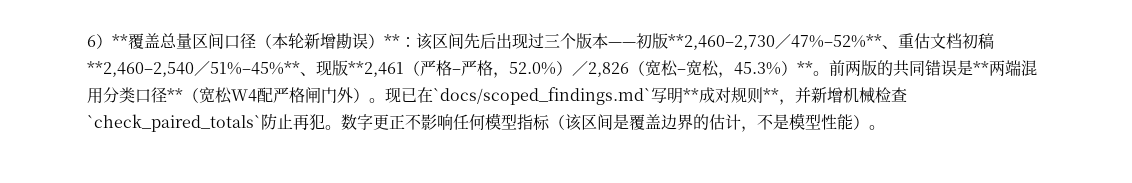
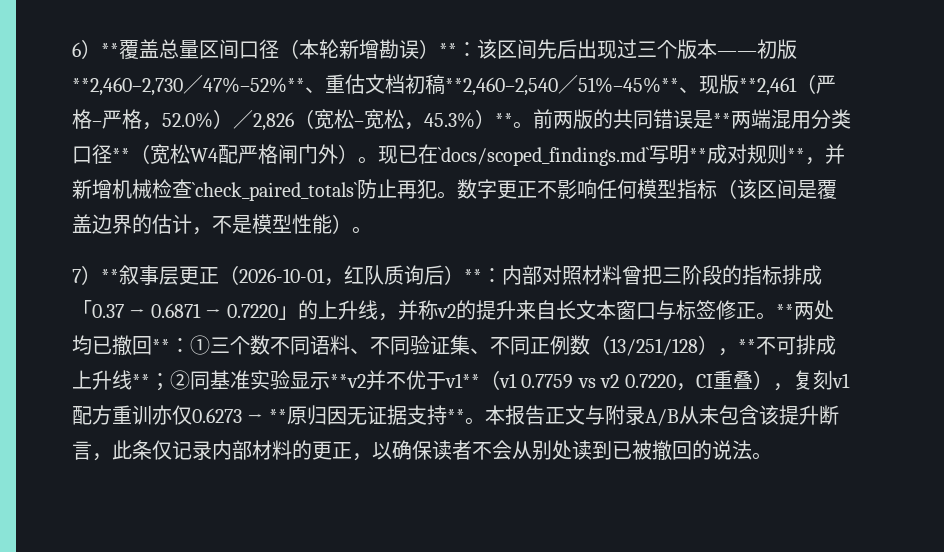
+ 7）**叙事层更正（2026-10-01，红队质询后）**：内部对照材料曾把三阶段的指标排成「0.37 → 0.6871 → 0.7220」的上升线，并称v2的提升来自长文本窗口与标签修正。**两处均已撤回**：①三个数不同语料、不同验证集、不同正例数（13/251/128），**不可排成上升线**；②同基准实验显示**v2并不优于v1**（v1 0.7759 vs v2 0.7220，CI重叠），复刻v1配方重训亦仅0.6273 → **原归因无证据支持**。本报告正文与附录A/B从未包含该提升断言，此条仅记录内部材料的更正，以确保读者不会从别处读到已被撤回的说法。

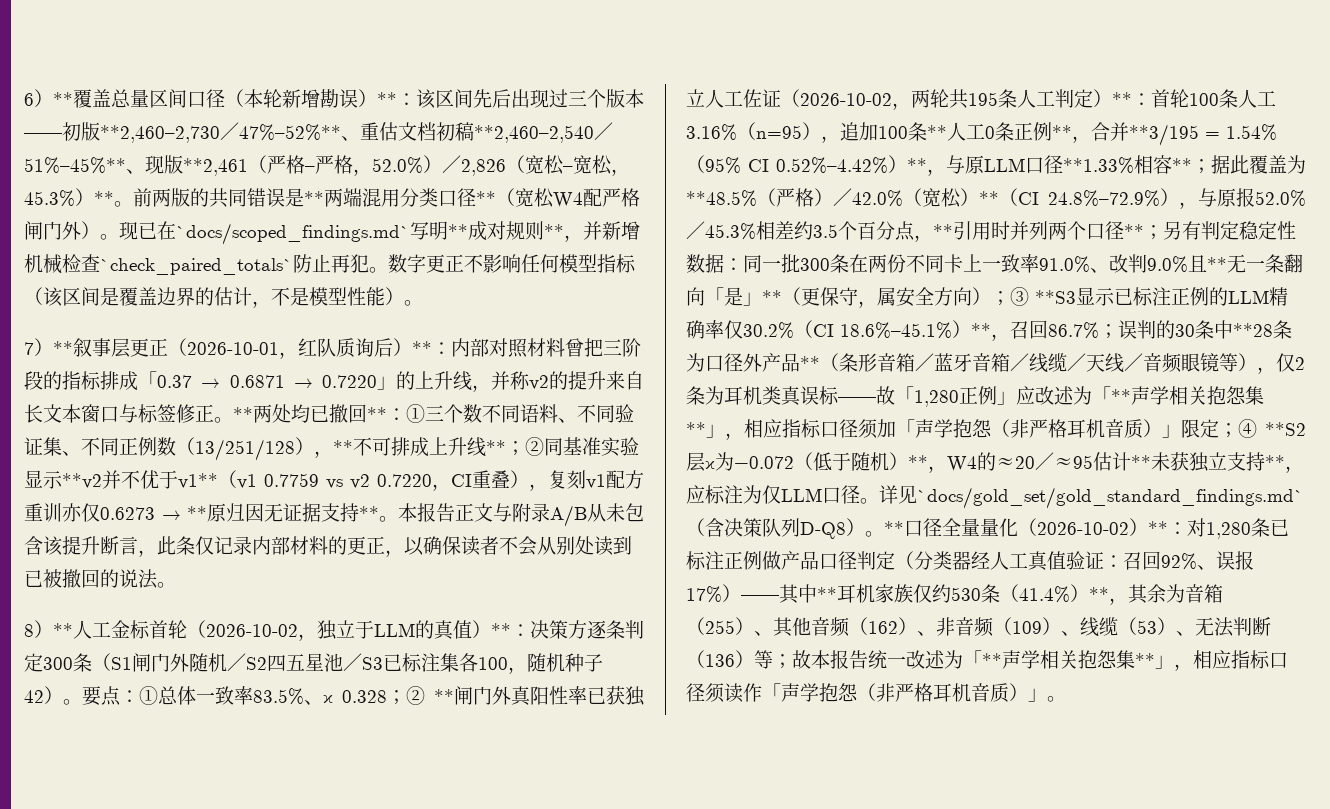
+ 8）**人工金标首轮（2026-10-02，独立于LLM的真值）**：决策方逐条判定300条（S1闸门外随机／S2四五星池／S3已标注集各100，随机种子42）。要点：①总体一致率83.5%、κ 0.328；② **闸门外真阳性率已获独立人工佐证（2026-10-02，两轮共195条人工判定）**：首轮100条人工3.16%（n=95），追加100条**人工0条正例**，合并**3/195 = 1.54%（95% CI 0.52%–4.42%）**，与原LLM口径**1.33%相容**；据此覆盖为**48.5%（严格）／42.0%（宽松）**（CI 24.8%–72.9%），与原报52.0%／45.3%相差约3.5个百分点，**引用时并列两个口径**；另有判定稳定性数据：同一批300条在两份不同卡上一致率91.0%、改判9.0%且**无一条翻向「是」**（更保守，属安全方向）；③ **S3显示已标注正例的LLM精确率仅30.2%（CI 18.6%–45.1%）**，召回86.7%；误判的30条中**28条为口径外产品**（条形音箱／蓝牙音箱／线缆／天线／音频眼镜等），仅2条为耳机类真误标——故「1,280正例」应改述为「**声学相关抱怨集**」，相应指标口径须加「声学抱怨（非严格耳机音质）」限定；④ **S2层κ为−0.072（低于随机）**，W4的≈20／≈95估计**未获独立支持**，应标注为仅LLM口径。详见`docs/gold_set/gold_standard_findings.md`（含决策队列D-Q8）。**口径全量量化（2026-10-02）**：对1,280条已标注正例做产品口径判定（分类器经人工真值验证：召回92%、误报17%）——其中**耳机家族仅约530条（41.4%）**，其余为音箱（255）、其他音频（162）、非音频（109）、线缆（53）、无法判断（136）等；故本报告统一改述为「**声学相关抱怨集**」，相应指标口径须读作「声学抱怨（非严格耳机音质）」。

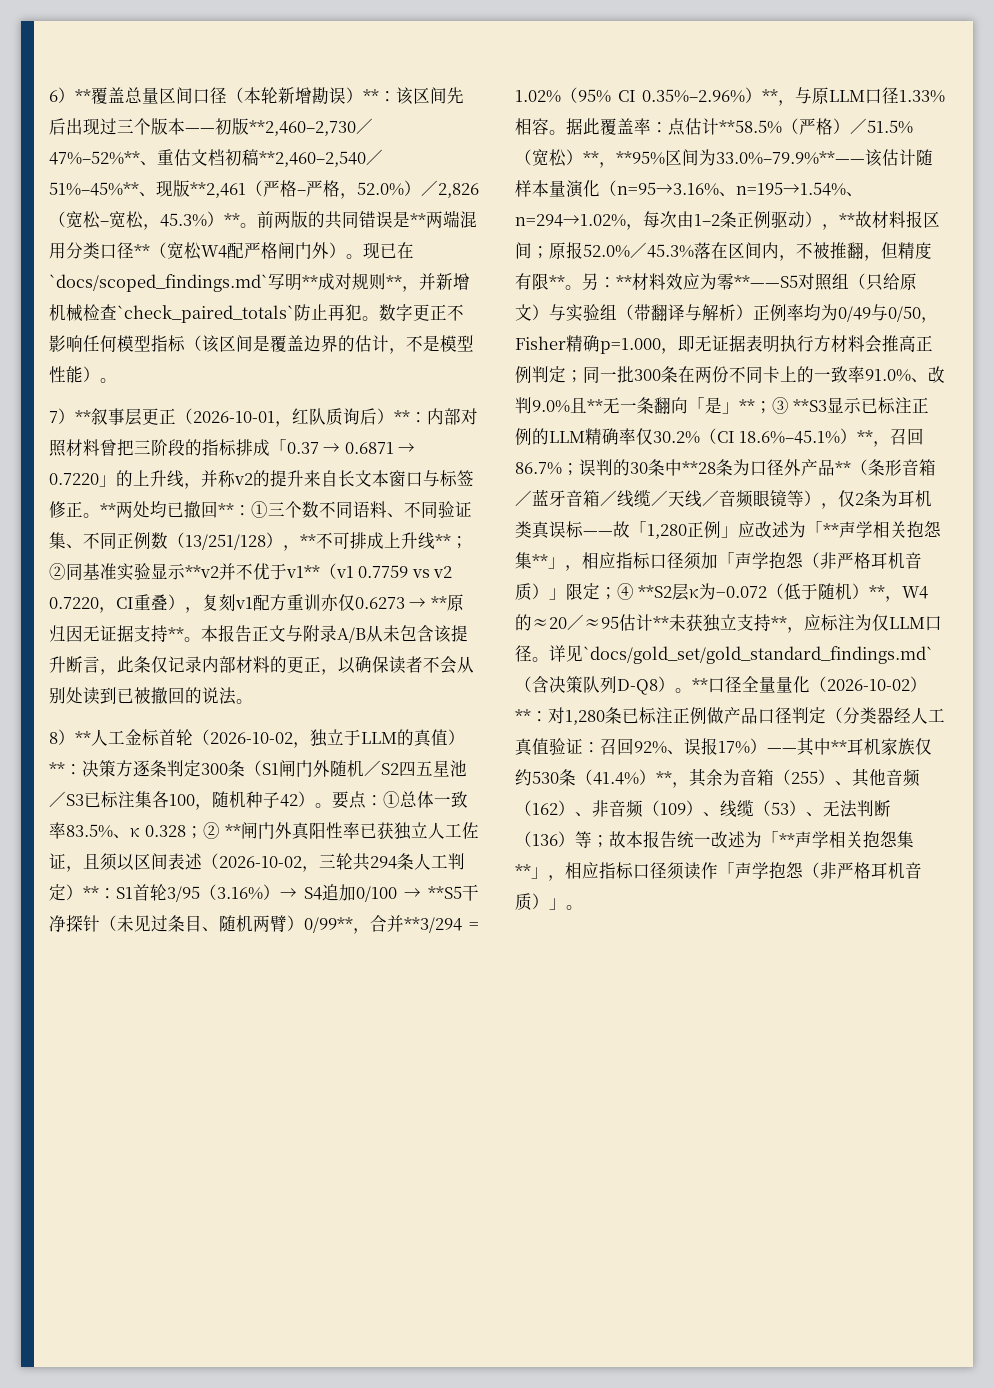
- ② **闸门外真阳性率已获独立人工佐证（2026-10-02，两轮共195条人工判定）**：
+ ② **闸门外真阳性率已获独立人工佐证，且须以区间表述（2026-10-02，三轮共294条人工判定）**：
- 首轮100条人工3.16%（n=95），追加100条**人工0条正例**，合并**3/195 = 1.54%（95% CI 0.52%–4.42%）**，与原LLM口径**1.33%相容**；据此覆盖为**48.5%（严格）／42.0%（宽松）**（CI 24.8%–72.9%），与原报52.0%／45.3%相差约3.5个百分点，**引用时并列两个口径**；另有判定稳定性数据：
+ S1首轮3/95（3.16%）→ S4追加0/100 → **S5干净探针（未见过条目、随机两臂）0/99**，合并**3/294 = 1.02%（95% CI 0.35%–2.96%）**，与原LLM口径1.33%相容。据此覆盖率：点估计**58.5%（严格）／51.5%（宽松）**，**95%区间为33.0%–79.9%**——该估计随样本量演化（n=95→3.16%、n=195→1.54%、n=294→1.02%，每次由1–2条正例驱动），**故材料报区间；原报52.0%／45.3%落在区间内，不被推翻，但精度有限**。另：**材料效应为零**——S5对照组（只给原文）与实验组（带翻译与解析）正例率均为0/49与0/50，Fisher精确p=1.000，即无证据表明执行方材料会推高正例判定；
- 同一批300条在两份不同卡上一致率91.0%、改判9.0%且**无一条翻向「是」**（更保守，属安全方向）；
+ 同一批300条在两份不同卡上的一致率91.0%、改判9.0%且**无一条翻向「是」**；

